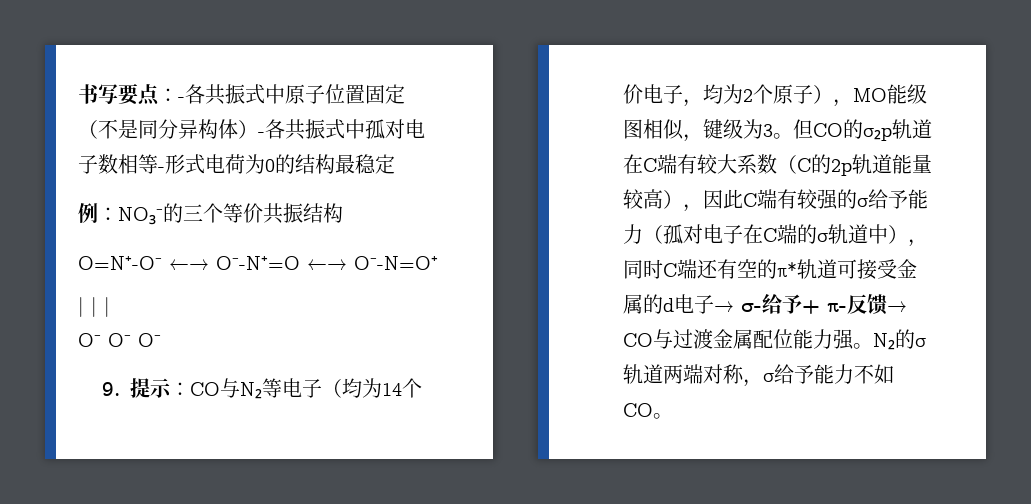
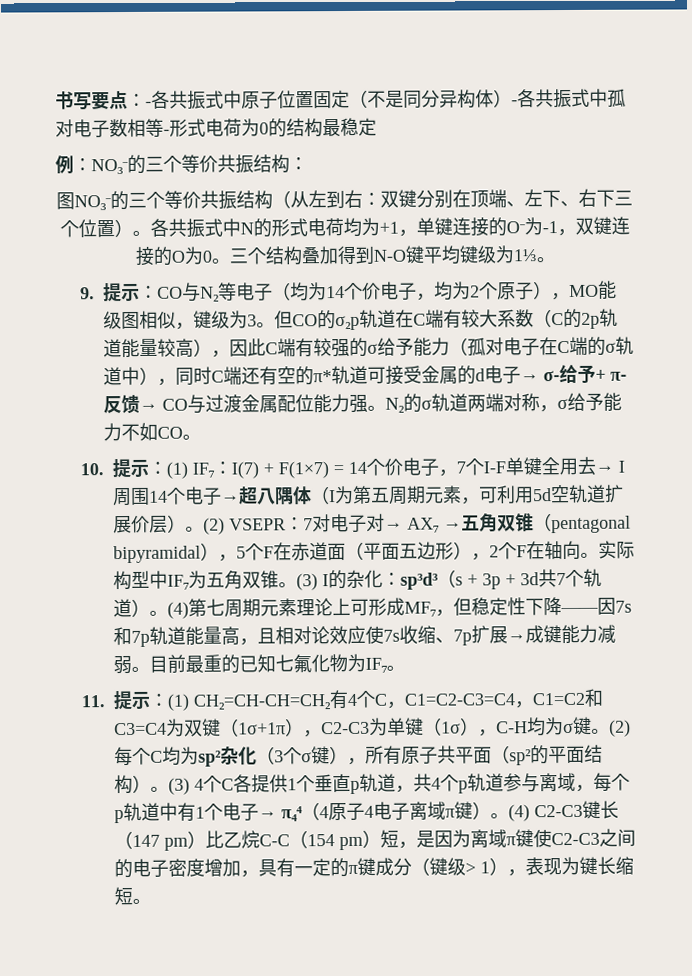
- 例：NO₃⁻的三个等价共振结构
- O=N⁺-O⁻ ←→ O⁻-N⁺=O ←→ O⁻-N=O⁺
- | | |
- O⁻ O⁻ O⁻
+ 例：NO₃⁻的三个等价共振结构：
+ 图NO₃⁻的三个等价共振结构（从左到右：双键分别在顶端、左下、右下三个位置）。各共振式中N的形式电荷均为+1，单键连接的O⁻为-1，双键连接的O为0。三个结构叠加得到N-O键平均键级为1⅓。
+ 10.提示：(1) IF₇：I(7) + F(1×7) = 14个价电子，7个I-F单键全用去→ I周围14个电子→超八隅体（I为第五周期元素，可利用5d空轨道扩展价层）。(2) VSEPR：7对电子对→ AX₇ →五角双锥（pentagonal bipyramidal），5个F在赤道面（平面五边形），2个F在轴向。实际构型中IF₇为五角双锥。(3) I的杂化：sp³d³（s + 3p + 3d共7个轨道）。(4)第七周期元素理论上可形成MF₇，但稳定性下降——因7s和7p轨道能量高，且相对论效应使7s收缩、7p扩展→成键能力减弱。目前最重的已知七氟化物为IF₇。
+ 11.提示：(1) CH₂=CH-CH=CH₂有4个C，C1=C2-C3=C4，C1=C2和C3=C4为双键（1σ+1π），C2-C3为单键（1σ），C-H均为σ键。(2)每个C均为sp²杂化（3个σ键），所有原子共平面（sp²的平面结构）。(3) 4个C各提供1个垂直p轨道，共4个p轨道参与离域，每个p轨道中有1个电子→ π₄⁴（4原子4电子离域π键）。(4) C2-C3键长（147 pm）比乙烷C-C（154 pm）短，是因为离域π键使C2-C3之间的电子密度增加，具有一定的π键成分（键级> 1），表现为键长缩短。

